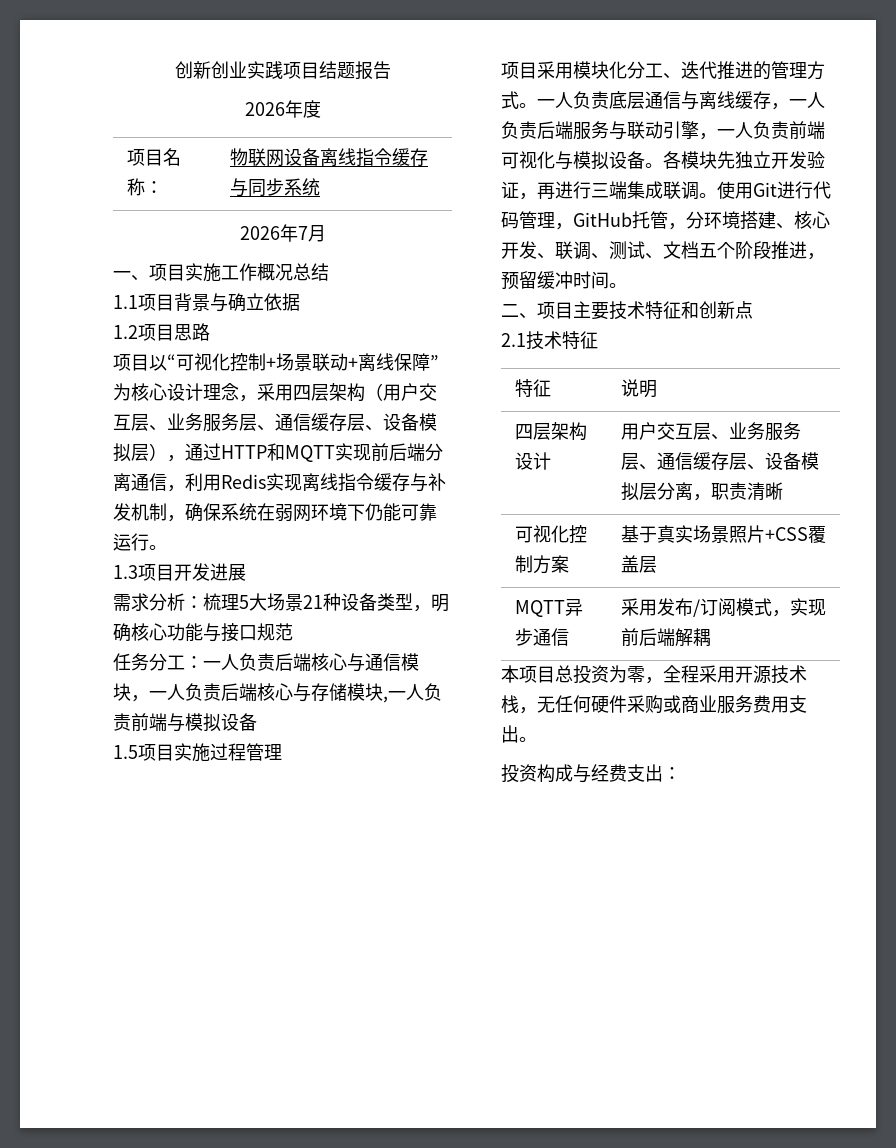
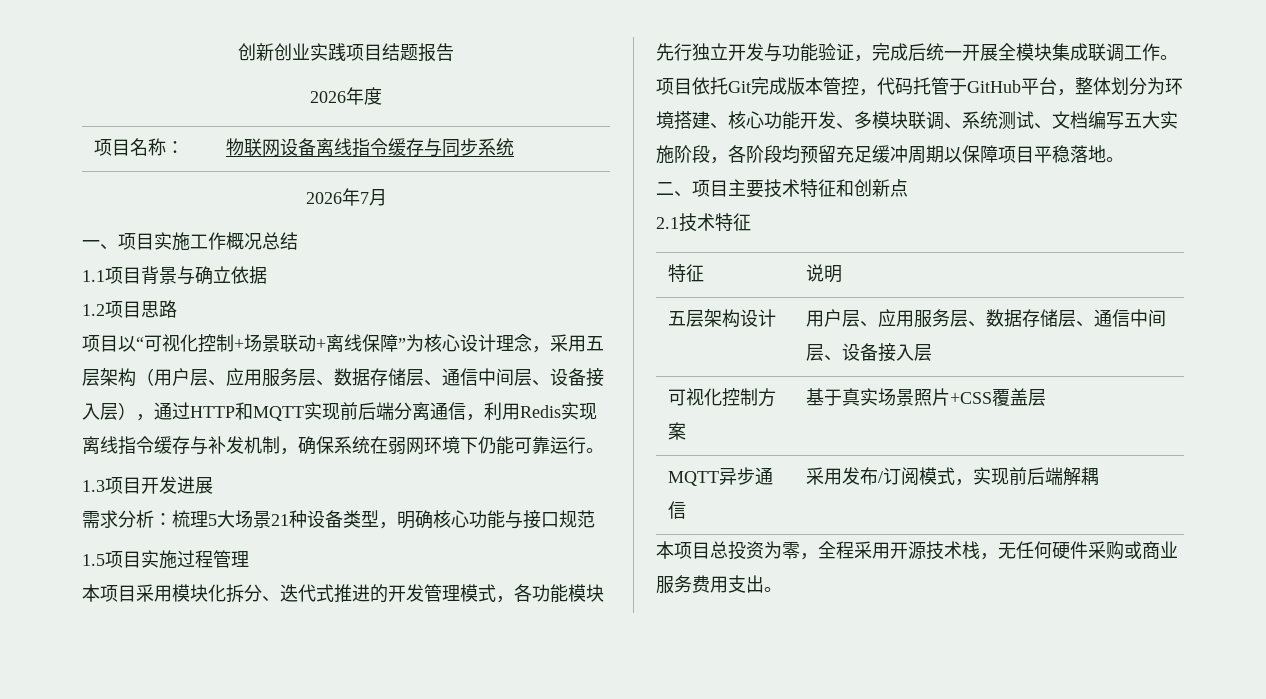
- 项目以“可视化控制+场景联动+离线保障”为核心设计理念，采用四层架构（用户交互层、业务服务层、通信缓存层、设备模拟层），通过HTTP和MQTT实现前后端分离通信，利用Redis实现离线指令缓存与补发机制，确保系统在弱网环境下仍能可靠运行。
+ 项目以“可视化控制+场景联动+离线保障”为核心设计理念，采用五层架构（用户层、应用服务层、数据存储层、通信中间层、设备接入层），通过HTTP和MQTT实现前后端分离通信，利用Redis实现离线指令缓存与补发机制，确保系统在弱网环境下仍能可靠运行。
- 任务分工：一人负责后端核心与通信模块，一人负责后端核心与存储模块,一人负责前端与模拟设备
- 项目采用模块化分工、迭代推进的管理方式。一人负责底层通信与离线缓存，一人负责后端服务与联动引擎，一人负责前端可视化与模拟设备。各模块先独立开发验证，再进行三端集成联调。使用Git进行代码管理，GitHub托管，分环境搭建、核心开发、联调、测试、文档五个阶段推进，预留缓冲时间。
+ 本项目采用模块化拆分、迭代式推进的开发管理模式，各功能模块先行独立开发与功能验证，完成后统一开展全模块集成联调工作。项目依托Git完成版本管控，代码托管于GitHub平台，整体划分为环境搭建、核心功能开发、多模块联调、系统测试、文档编写五大实施阶段，各阶段均预留充足缓冲周期以保障项目平稳落地。
- 四层架构设计 | 用户交互层、业务服务层、通信缓存层、设备模拟层分离，职责清晰
+ 五层架构设计 | 用户层、应用服务层、数据存储层、通信中间层、设备接入层
- 投资构成与经费支出：

